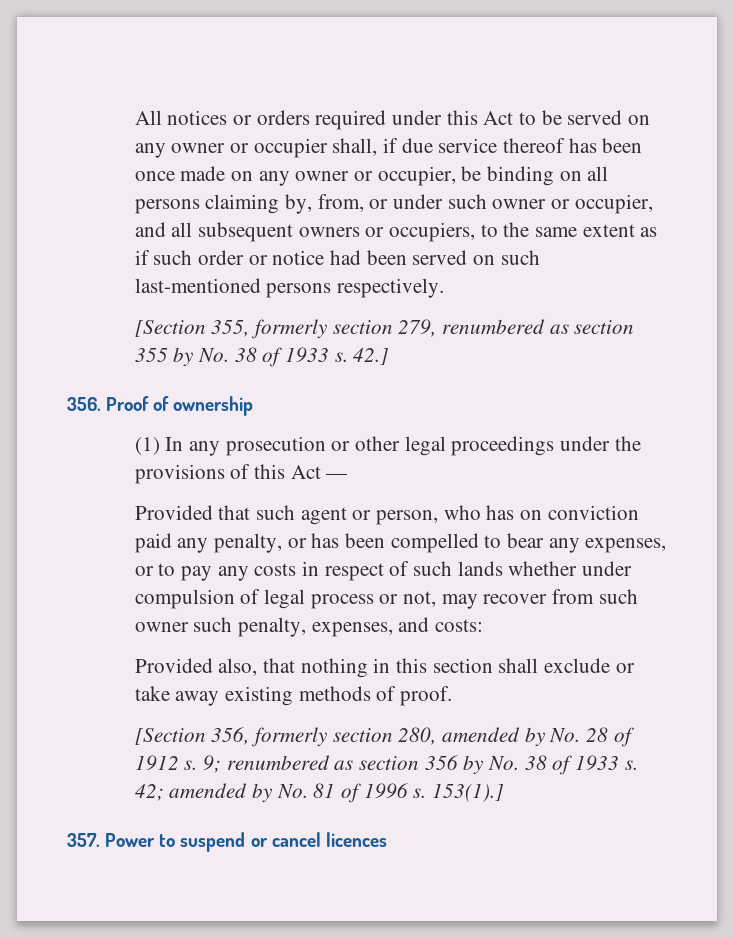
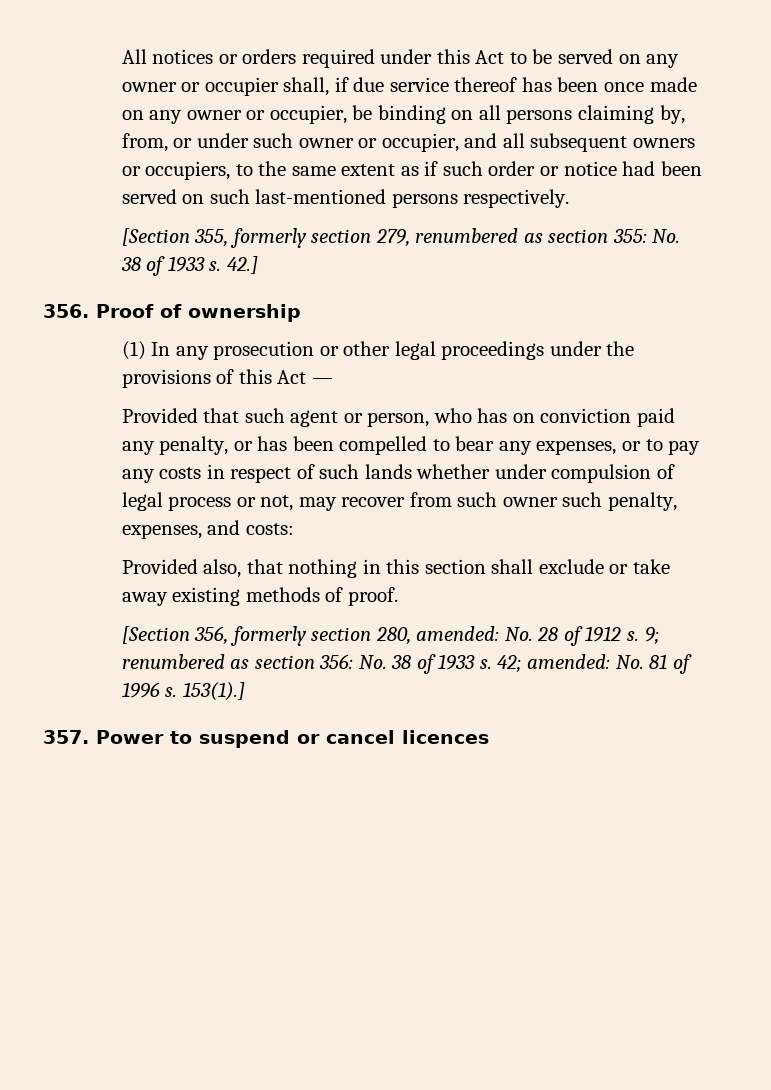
- [Section 355, formerly section 279, renumbered as section 355 by No. 38 of 1933 s.
+ [Section 355, formerly section 279, renumbered as section 355: No. 38 of 1933 s.
- [Section 356, formerly section 280, amended by No. 28 of 1912 s.
+ [Section 356, formerly section 280, amended: No. 28 of 1912 s.
- 9; renumbered as section 356 by No. 38 of 1933 s.
+ 9; renumbered as section 356: No. 38 of 1933 s.
- 42; amended by No. 81 of 1996 s.
+ 42; amended: No. 81 of 1996 s.

